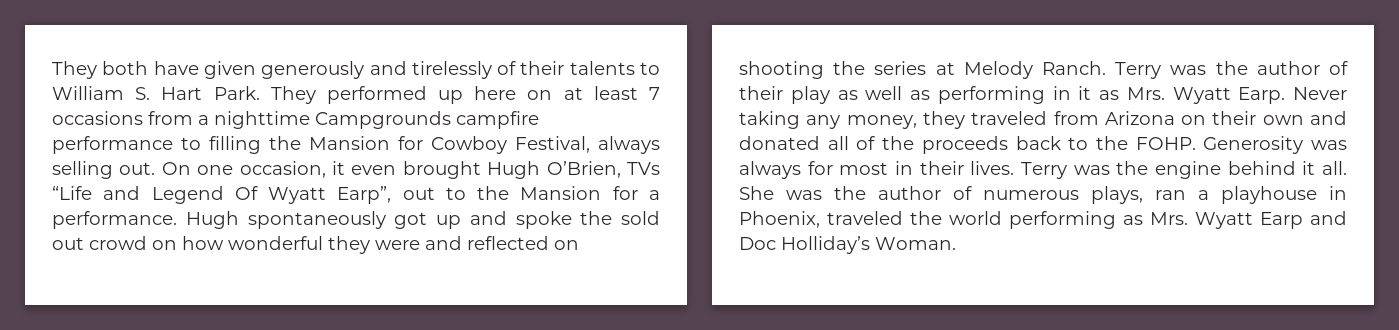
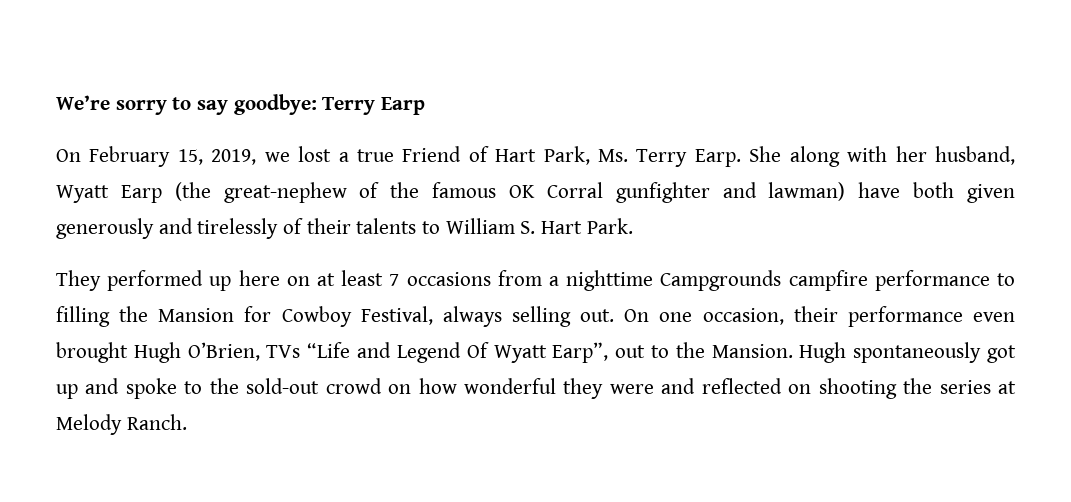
- They both have given generously and tirelessly of their talents to William S. Hart Park. They performed up here on at least 7 occasions from a nighttime Campgrounds campfire performance to filling the Mansion for Cowboy Festival, always selling out.
+ We’re sorry to say goodbye: Terry Earp
+ On February 15, 2019, we lost a true Friend of Hart Park, Ms. Terry Earp. She along with her husband, Wyatt Earp (the great-nephew of the famous OK Corral gunfighter and lawman) have both given generously and tirelessly of their talents to William S. Hart Park.
+ They performed up here on at least 7 occasions from a nighttime Campgrounds campfire performance to filling the Mansion for Cowboy Festival, always selling out.
- On one occasion, it even brought Hugh O’Brien, TVs “Life and Legend Of Wyatt Earp”, out to the Mansion for a performance.
+ On one occasion, their performance even brought Hugh O’Brien, TVs “Life and Legend Of Wyatt Earp”, out to the Mansion.
- Hugh spontaneously got up and spoke the sold out crowd on how wonderful they were and reflected on shooting the series at Melody Ranch. Terry was the author of their play as well as performing in it as Mrs. Wyatt Earp. Never taking any money, they traveled from Arizona on their own and donated all of the proceeds back to the FOHP. Generosity was always for most in their lives. Terry was the engine behind it all. She was the author of numerous plays, ran a playhouse in Phoenix, traveled the world performing as Mrs. Wyatt Earp and Doc Holliday’s Woman.
+ Hugh spontaneously got up and spoke to the sold-out crowd on how wonderful they were and reflected on shooting the series at Melody Ranch.

